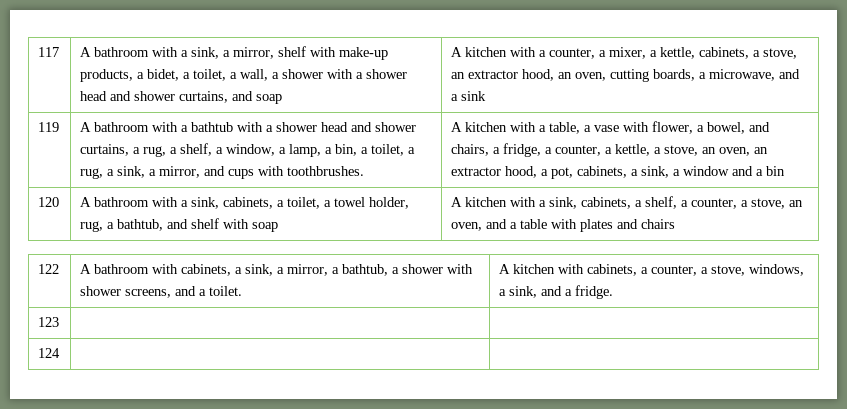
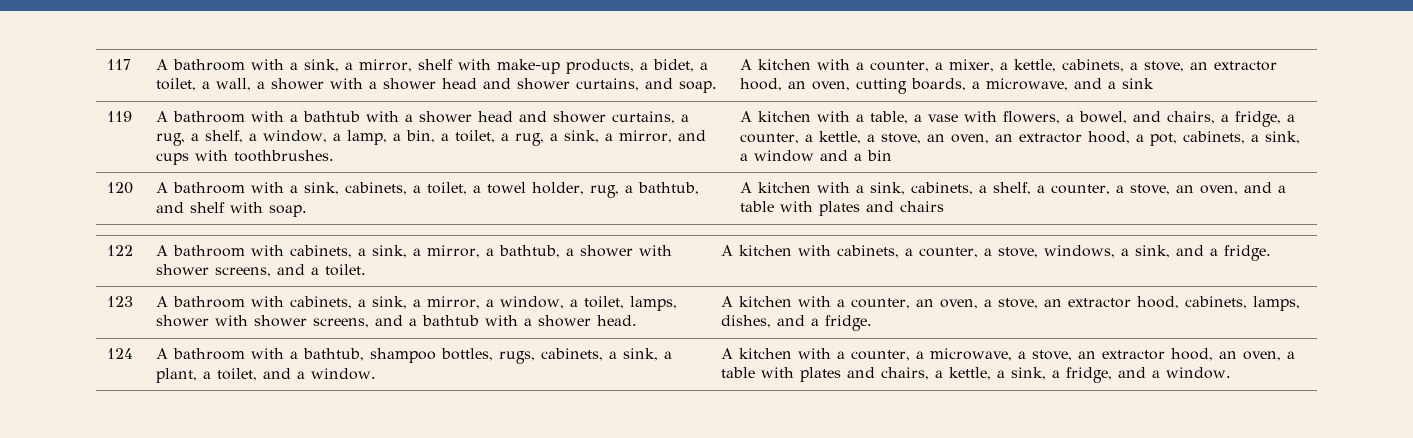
- A bathroom with a sink, a mirror, shelf with make-up products, a bidet, a toilet, a wall, a shower with a shower head and shower curtains, and soap
+ A bathroom with a sink, a mirror, shelf with make-up products, a bidet, a toilet, a wall, a shower with a shower head and shower curtains, and soap.
- A kitchen with a table, a vase with flower, a bowel, and chairs, a fridge, a counter, a kettle, a stove, an oven, an extractor hood, a pot, cabinets, a sink, a window and a bin
+ A kitchen with a table, a vase with flowers, a bowel, and chairs, a fridge, a counter, a kettle, a stove, an oven, an extractor hood, a pot, cabinets, a sink, a window and a bin
- 120 | A bathroom with a sink, cabinets, a toilet, a towel holder, rug, a bathtub, and shelf with soap | A kitchen with a sink, cabinets, a shelf, a counter, a stove, an oven, and a table with plates and chairs
+ 120 | A bathroom with a sink, cabinets, a toilet, a towel holder, rug, a bathtub, and shelf with soap. | A kitchen with a sink, cabinets, a shelf, a counter, a stove, an oven, and a table with plates and chairs
- 124 | |
+ A bathroom with cabinets, a sink, a mirror, a window, a toilet, lamps, shower with shower screens, and a bathtub with a shower head. | A kitchen with a counter, an oven, a stove, an extractor hood, cabinets, lamps, dishes, and a fridge.
+ 124 | A bathroom with a bathtub, shampoo bottles, rugs, cabinets, a sink, a plant, a toilet, and a window. | A kitchen with a counter, a microwave, a stove, an extractor hood, an oven, a table with plates and chairs, a kettle, a sink, a fridge, and a window.

